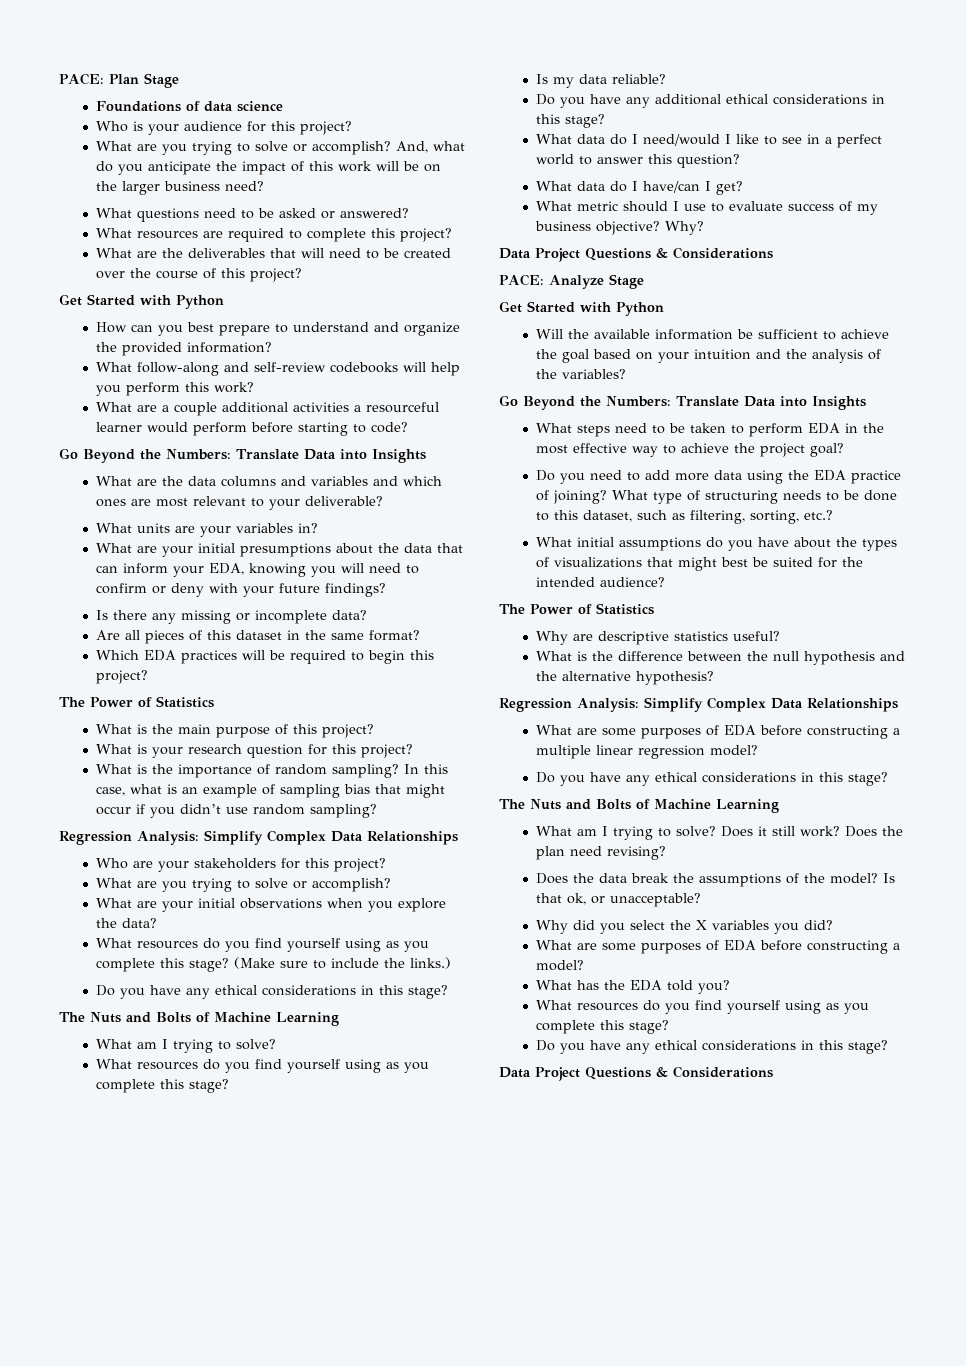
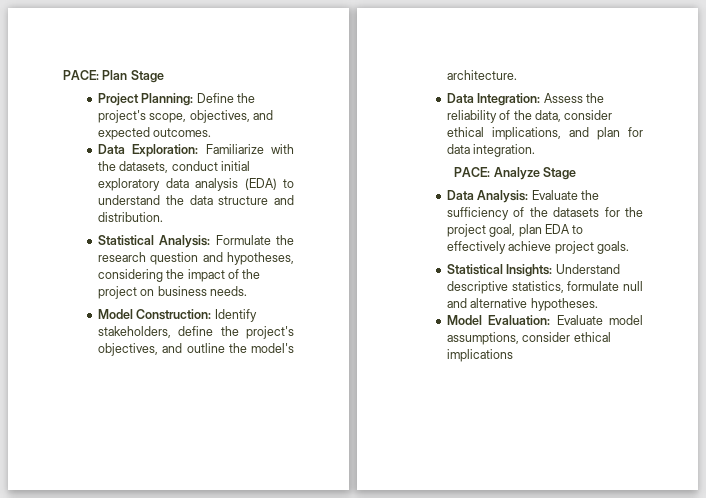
- Foundations of data science
- Who is your audience for this project?
- What are you trying to solve or accomplish? And, what do you anticipate the impact of this work will be on the larger business need?
- What questions need to be asked or answered?
- What resources are required to complete this project?
- What are the deliverables that will need to be created over the course of this project?
- Get Started with Python
- How can you best prepare to understand and organize the provided information?
- What follow-along and self-review codebooks will help you perform this work?
- What are a couple additional activities a resourceful learner would perform before starting to code?
- Go Beyond the Numbers: Translate Data into Insights
- What are the data columns and variables and which ones are most relevant to your deliverable?
- What units are your variables in?
- What are your initial presumptions about the data that can inform your EDA, knowing you will need to confirm or deny with your future findings?
- Is there any missing or incomplete data?
- Are all pieces of this dataset in the same format?
- Which EDA practices will be required to begin this project?
- The Power of Statistics
- What is the main purpose of this project?
- What is your research question for this project?
- What is the importance of random sampling? In this case, what is an example of sampling bias that might occur if you didn’t use random sampling?
- Regression Analysis: Simplify Complex Data Relationships
- Who are your stakeholders for this project?
- What are you trying to solve or accomplish?
- What are your initial observations when you explore the data?
- What resources do you find yourself using as you complete this stage? (Make sure to include the links.)
- Do you have any ethical considerations in this stage?
- The Nuts and Bolts of Machine Learning
- What am I trying to solve?
- What resources do you find yourself using as you complete this stage?
- Is my data reliable?
- Do you have any additional ethical considerations in this stage?
- What data do I need/would I like to see in a perfect world to answer this question?
- What data do I have/can I get?
- What metric should I use to evaluate success of my business objective? Why?
- Data Project Questions & Considerations
+ Project Planning: Define the project's scope, objectives, and expected outcomes.
+ Data Exploration: Familiarize with the datasets, conduct initial exploratory data analysis (EDA) to understand the data structure and distribution.
+ Statistical Analysis: Formulate the research question and hypotheses, considering the impact of the project on business needs.
+ Model Construction: Identify stakeholders, define the project's objectives, and outline the model's architecture.
+ Data Integration: Assess the reliability of the data, consider ethical implications, and plan for data integration.
  PACE: Analyze Stage
- Get Started with Python
- Will the available information be sufficient to achieve the goal based on your intuition and the analysis of the variables?
- Go Beyond the Numbers: Translate Data into Insights
- What steps need to be taken to perform EDA in the most effective way to achieve the project goal?
- Do you need to add more data using the EDA practice of joining? What type of structuring needs to be done to this dataset, such as filtering, sorting, etc.?
- What initial assumptions do you have about the types of visualizations that might best be suited for the intended audience?
- The Power of Statistics
- Why are descriptive statistics useful?
- What is the difference between the null hypothesis and the alternative hypothesis?
- Regression Analysis: Simplify Complex Data Relationships
- What are some purposes of EDA before constructing a multiple linear regression model?
- Do you have any ethical considerations in this stage?
- The Nuts and Bolts of Machine Learning
- What am I trying to solve? Does it still work? Does the plan need revising?
- Does the data break the assumptions of the model? Is that ok, or unacceptable?
- Why did you select the X variables you did?
- What are some purposes of EDA before constructing a model?
- What has the EDA told you?
- What resources do you find yourself using as you complete this stage?
- Do you have any ethical considerations in this stage?
- Data Project Questions & Considerations
+ Data Analysis: Evaluate the sufficiency of the datasets for the project goal, plan EDA to effectively achieve project goals.
+ Statistical Insights: Understand descriptive statistics, formulate null and alternative hypotheses.
+ Model Evaluation: Evaluate model assumptions, consider ethical implications

